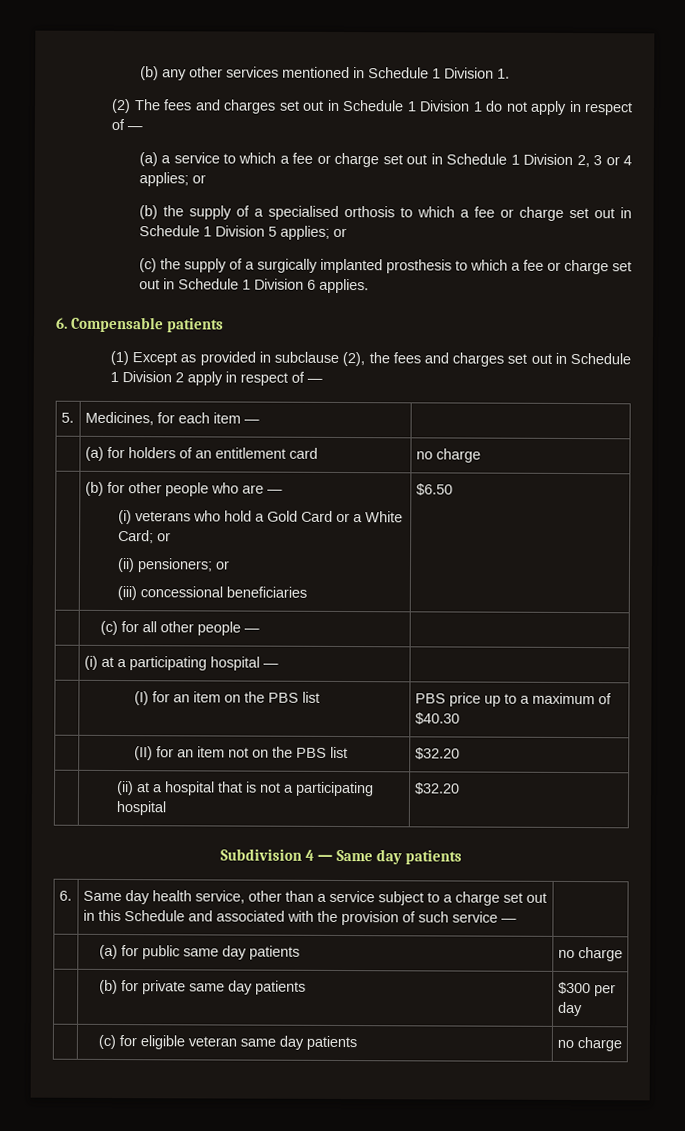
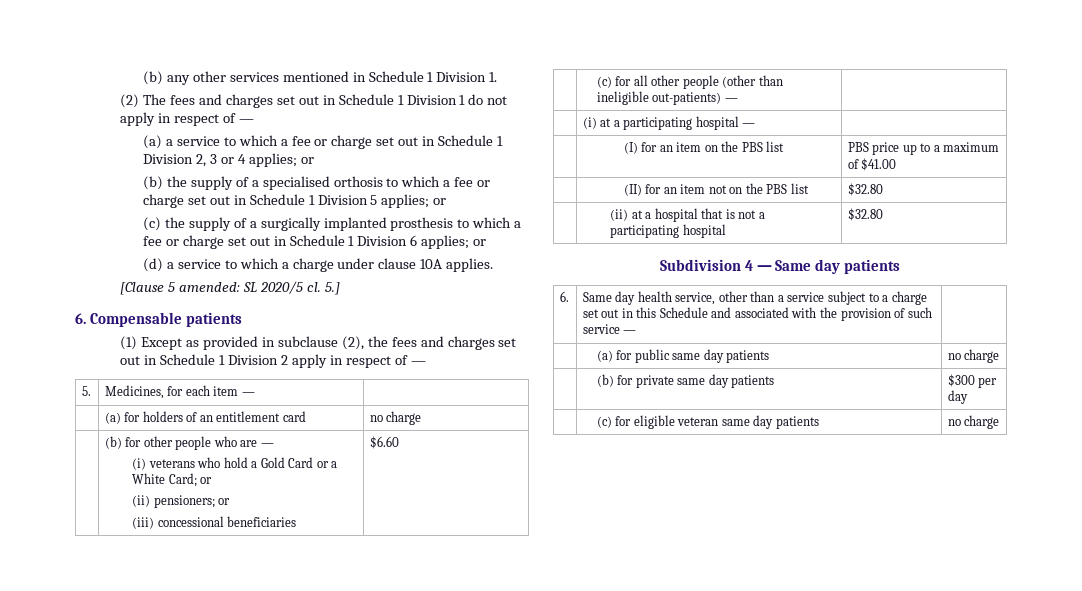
- (c) the supply of a surgically implanted prosthesis to which a fee or charge set out in Schedule 1 Division 6 applies.
+ (c) the supply of a surgically implanted prosthesis to which a fee or charge set out in Schedule 1 Division 6 applies; or
+ (d) a service to which a charge under clause 10A applies.
+ [Clause 5 amended: SL 2020/5 cl. 5.]
  | (b) for other people who are —
  (i) veterans who hold a Gold Card or a White Card; or
  (ii) pensioners; or
- (iii) concessional beneficiaries | $6.50
+ (iii) concessional beneficiaries | $6.60
- | (c) for all other people — |
+ | (c) for all other people (other than ineligible out-patients) — |
- | (I) for an item on the PBS list | PBS price up to a maximum of $40.30
+ | (I) for an item on the PBS list | PBS price up to a maximum of $41.00
- | (II) for an item not on the PBS list | $32.20
+ | (II) for an item not on the PBS list | $32.80
- | (ii) at a hospital that is not a participating hospital | $32.20
+ | (ii) at a hospital that is not a participating hospital | $32.80

